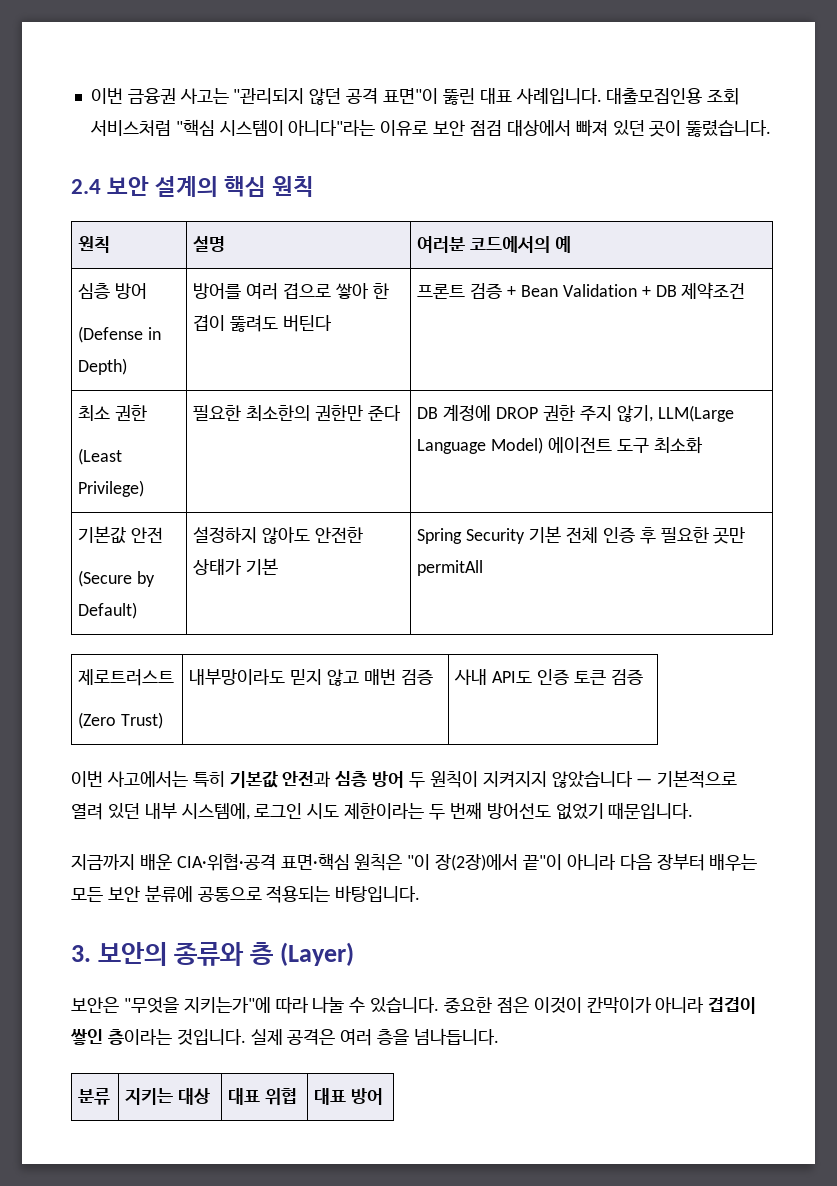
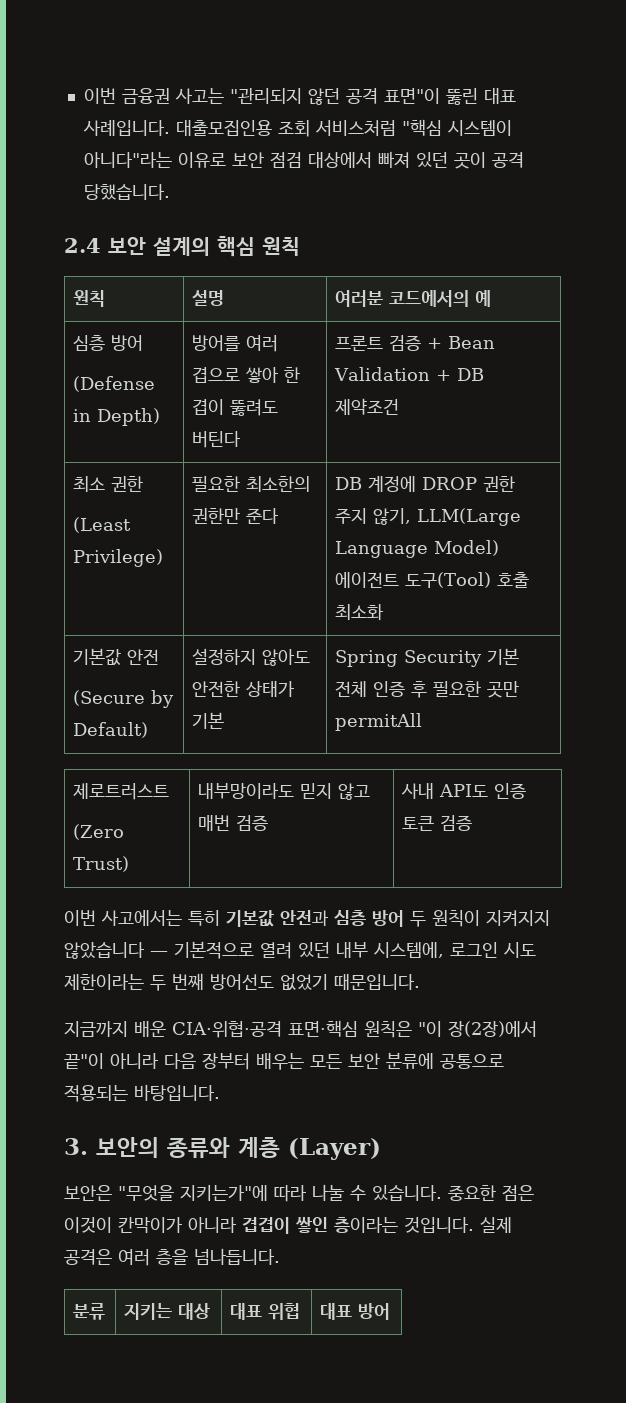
- 대출모집인용 조회 서비스처럼 "핵심 시스템이 아니다"라는 이유로 보안 점검 대상에서 빠져 있던 곳이 뚫렸습니다.
+ 대출모집인용 조회 서비스처럼 "핵심 시스템이 아니다"라는 이유로 보안 점검 대상에서 빠져 있던 곳이 공격 당했습니다.
  최소 권한
- (Least Privilege) | 필요한 최소한의 권한만 준다 | DB 계정에 DROP 권한 주지 않기, LLM(Large Language Model) 에이전트 도구 최소화
+ (Least Privilege) | 필요한 최소한의 권한만 준다 | DB 계정에 DROP 권한 주지 않기, LLM(Large Language Model) 에이전트 도구(Tool) 호출 최소화
- 3. 보안의 종류와 층 (Layer)
+ 3. 보안의 종류와 계층 (Layer)

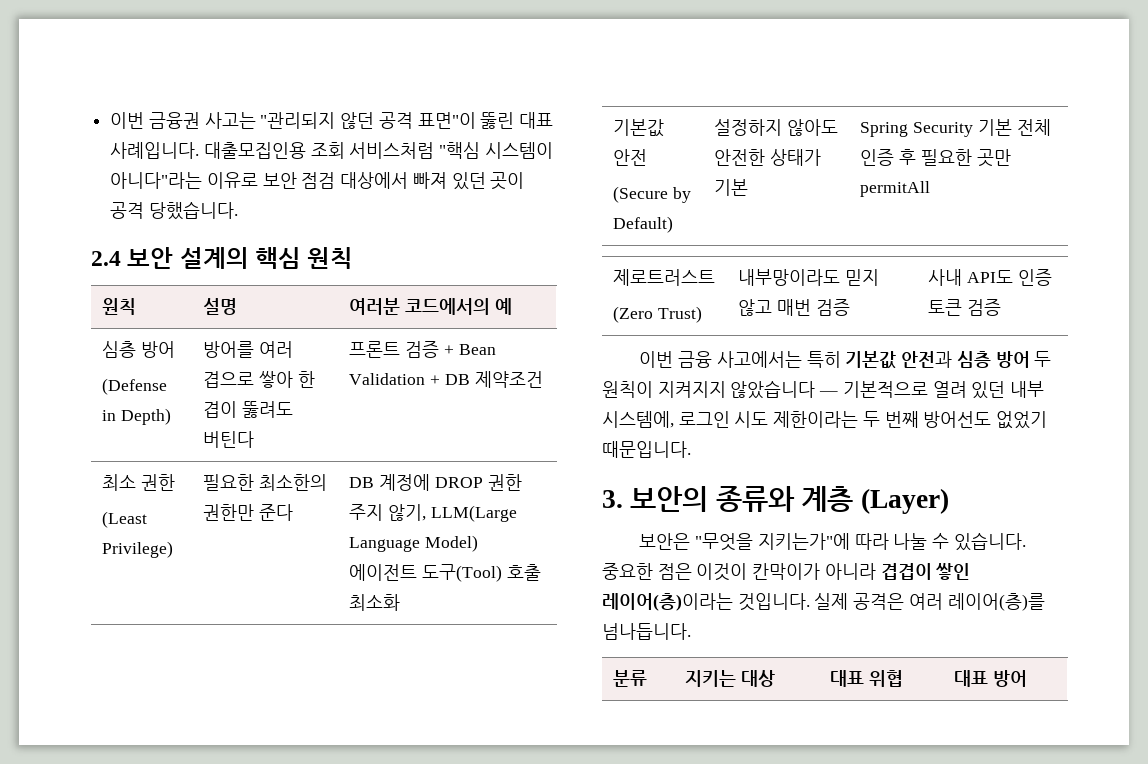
- 이번 사고에서는 특히 기본값 안전과 심층 방어 두 원칙이 지켜지지 않았습니다 — 기본적으로 열려 있던 내부 시스템에, 로그인 시도 제한이라는 두 번째 방어선도 없었기 때문입니다.
+ 이번 금융 사고에서는 특히 기본값 안전과 심층 방어 두 원칙이 지켜지지 않았습니다 — 기본적으로 열려 있던 내부 시스템에, 로그인 시도 제한이라는 두 번째 방어선도 없었기 때문입니다.
- 지금까지 배운 CIA·위협·공격 표면·핵심 원칙은 "이 장(2장)에서 끝"이 아니라 다음 장부터 배우는 모든 보안 분류에 공통으로 적용되는 바탕입니다.
- 중요한 점은 이것이 칸막이가 아니라 겹겹이 쌓인 층이라는 것입니다.
+ 중요한 점은 이것이 칸막이가 아니라 겹겹이 쌓인 레이어(층)이라는 것입니다.
- 실제 공격은 여러 층을 넘나듭니다.
+ 실제 공격은 여러 레이어(층)를 넘나듭니다.

